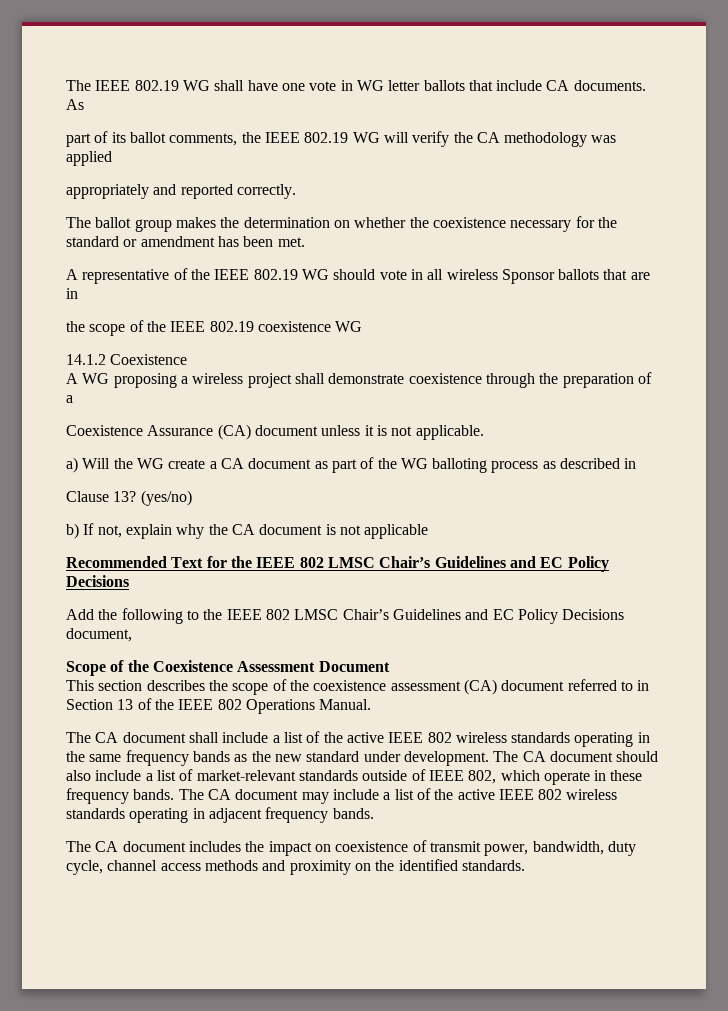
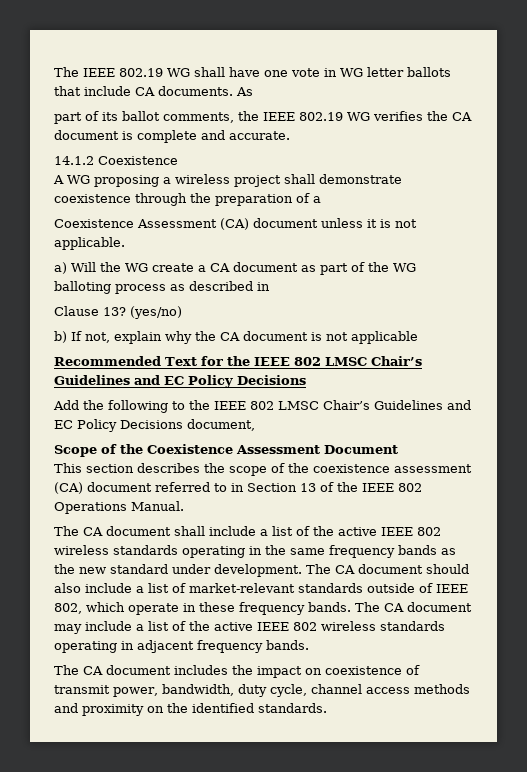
- part of its ballot comments, the IEEE 802.19 WG will verify the CA methodology was applied
- appropriately and reported correctly.
- The ballot group makes the determination on whether the coexistence necessary for the standard or amendment has been met.
- A representative of the IEEE 802.19 WG should vote in all wireless Sponsor ballots that are in
- the scope of the IEEE 802.19 coexistence WG
+ part of its ballot comments, the IEEE 802.19 WG verifies the CA document is complete and accurate.
- Coexistence Assurance (CA) document unless it is not applicable.
+ Coexistence Assessment (CA) document unless it is not applicable.

